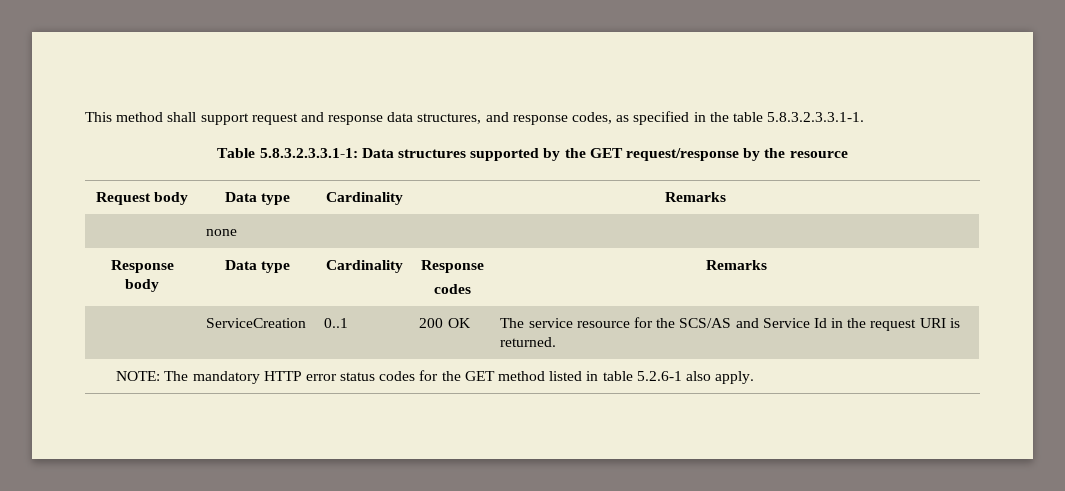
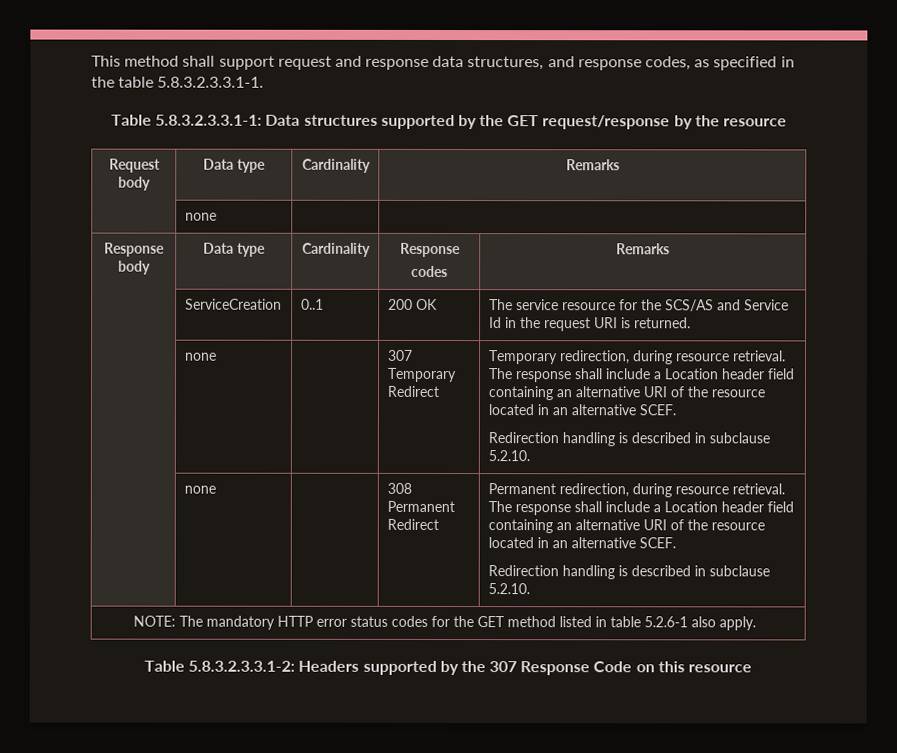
+ | none | | 307 Temporary Redirect | Temporary redirection, during resource retrieval. The response shall include a Location header field containing an alternative URI of the resource located in an alternative SCEF.
+ Redirection handling is described in subclause 5.2.10.
+ | none | | 308 Permanent Redirect | Permanent redirection, during resource retrieval. The response shall include a Location header field containing an alternative URI of the resource located in an alternative SCEF.
+ Redirection handling is described in subclause 5.2.10.
+ Table 5.8.3.2.3.3.1-2: Headers supported by the 307 Response Code on this resource

